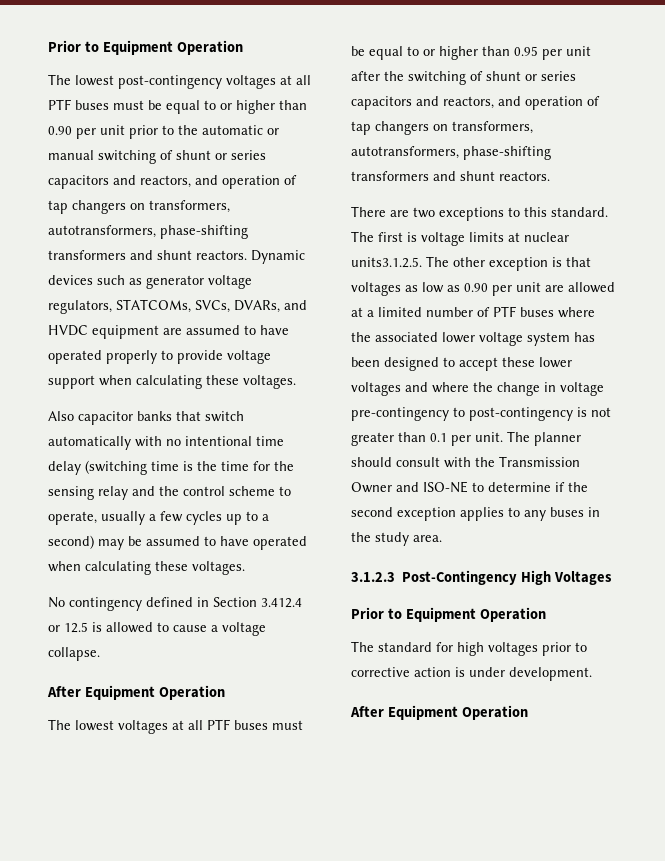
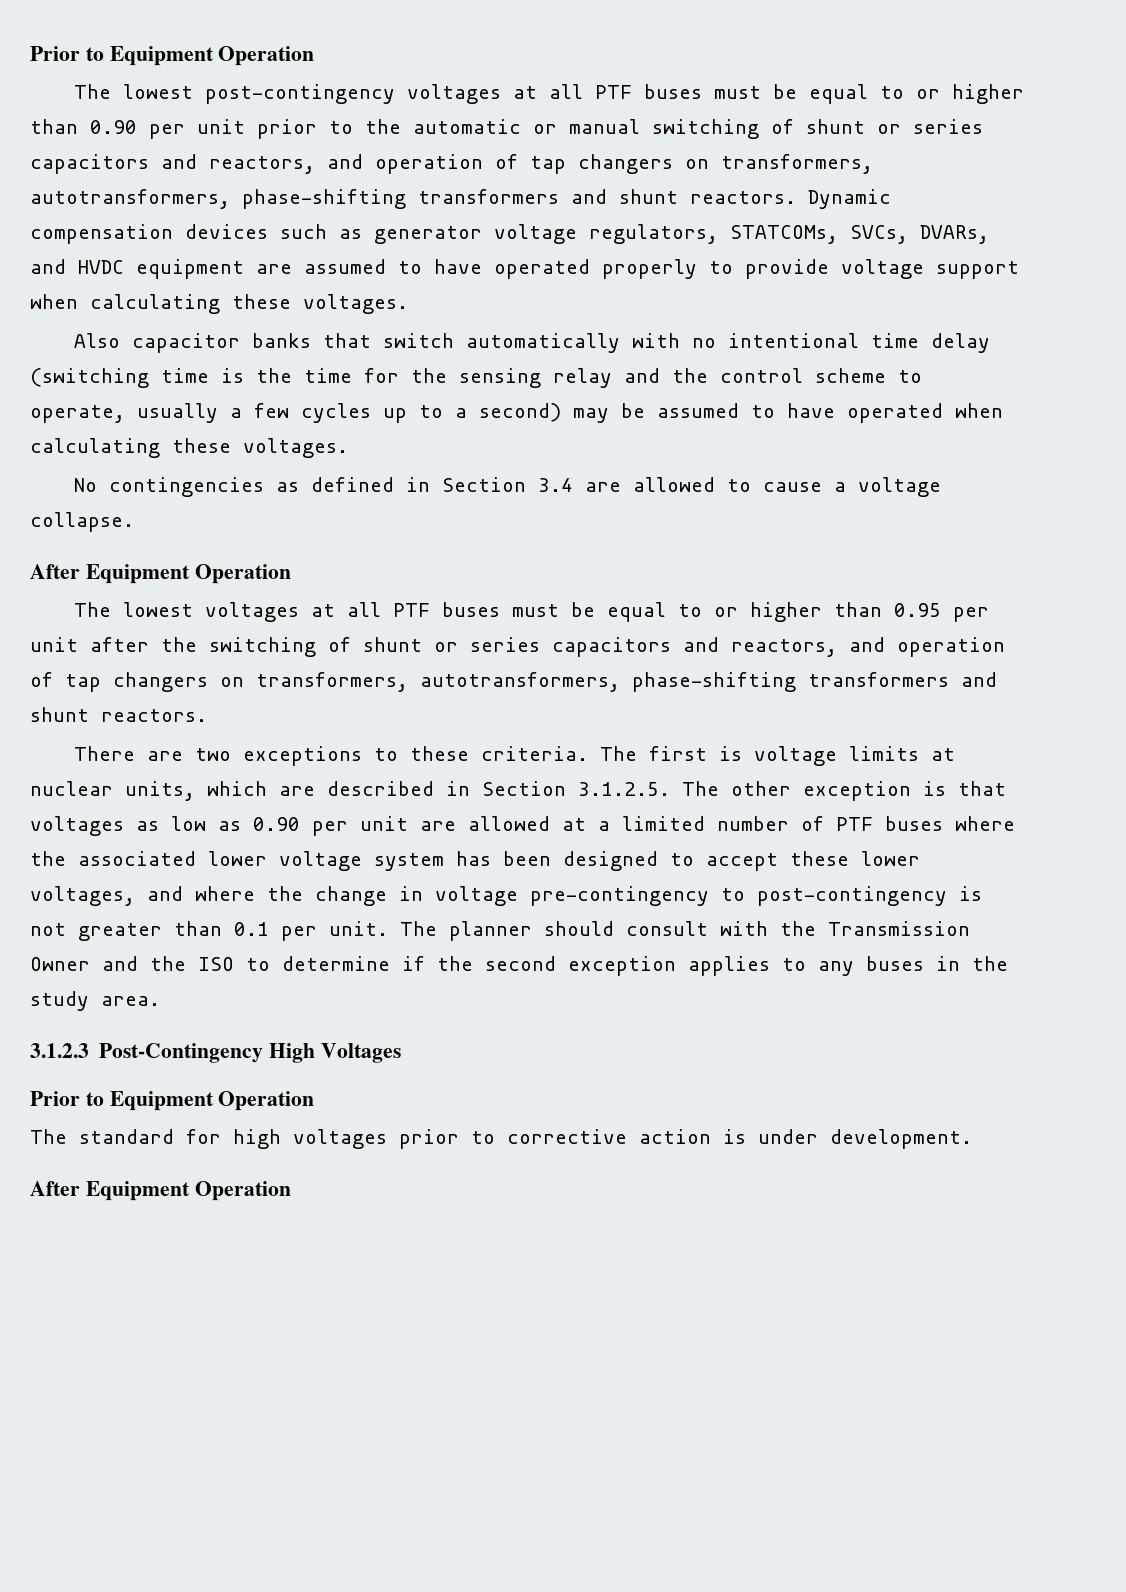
- Dynamic devices such as generator voltage regulators, STATCOMs, SVCs, DVARs, and HVDC equipment are assumed to have operated properly to provide voltage support when calculating these voltages.
+ Dynamic compensation devices such as generator voltage regulators, STATCOMs, SVCs, DVARs, and HVDC equipment are assumed to have operated properly to provide voltage support when calculating these voltages.
- No contingency defined in Section 3.412.4 or 12.5 is allowed to cause a voltage collapse.
+ No contingencies as defined in Section 3.4 are allowed to cause a voltage collapse.
- There are two exceptions to this standard.
+ There are two exceptions to these criteria.
- The first is voltage limits at nuclear units3.1.2.5. The other exception is that voltages as low as 0.90 per unit are allowed at a limited number of PTF buses where the associated lower voltage system has been designed to accept these lower voltages and where the change in voltage pre-contingency to post-contingency is not greater than 0.1 per unit.
+ The first is voltage limits at nuclear units, which are described in Section 3.1.2.5. The other exception is that voltages as low as 0.90 per unit are allowed at a limited number of PTF buses where the associated lower voltage system has been designed to accept these lower voltages, and where the change in voltage pre-contingency to post-contingency is not greater than 0.1 per unit.
- The planner should consult with the Transmission Owner and ISO-NE to determine if the second exception applies to any buses in the study area.
+ The planner should consult with the Transmission Owner and the ISO to determine if the second exception applies to any buses in the study area.

